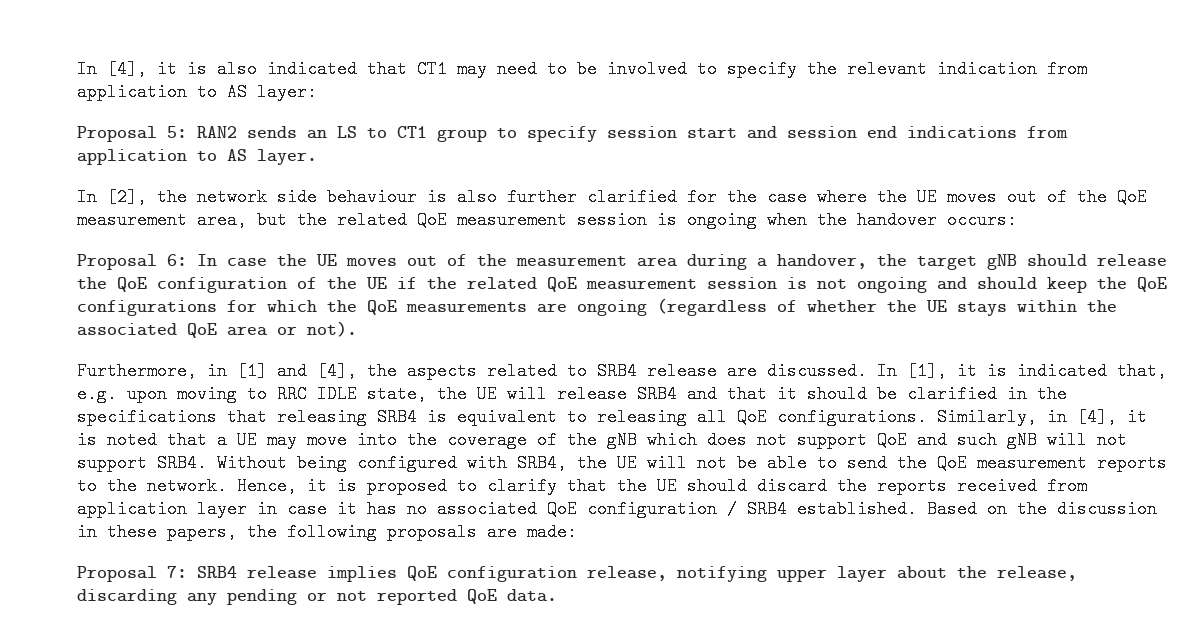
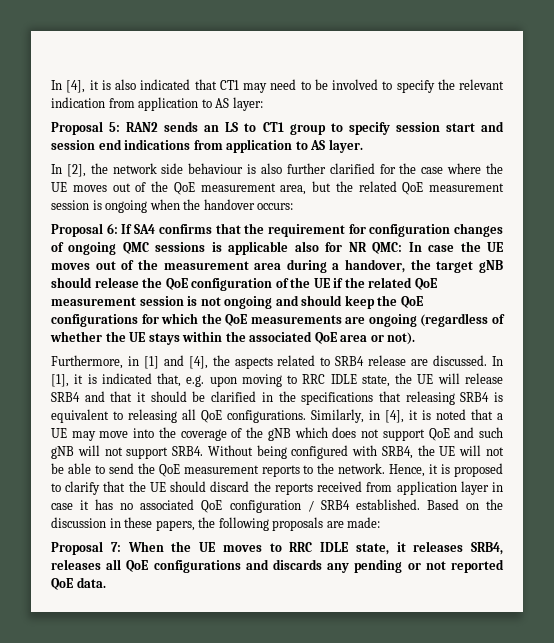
+ If SA4 confirms that the requirement for configuration changes of ongoing QMC sessions is applicable also for NR QMC:
- Proposal 7: SRB4 release implies QoE configuration release, notifying upper layer about the release, discarding any pending or not reported QoE data.
+ Proposal 7: When the UE moves to RRC IDLE state, it releases SRB4, releases all QoE configurations and discards any pending or not reported QoE data.

